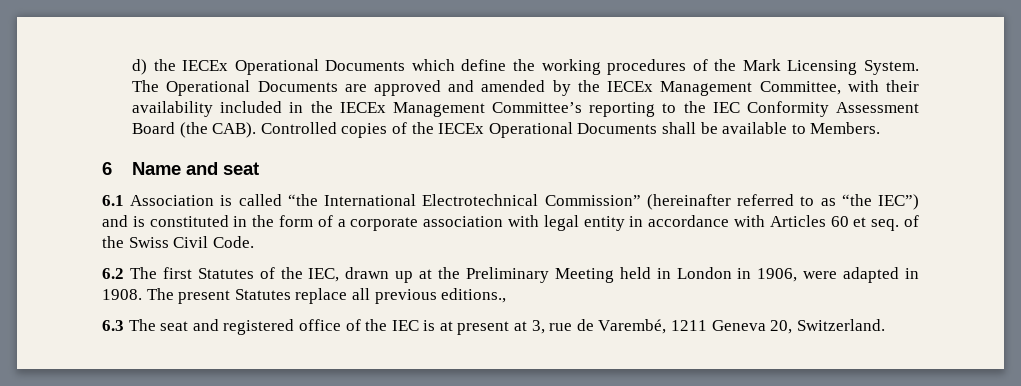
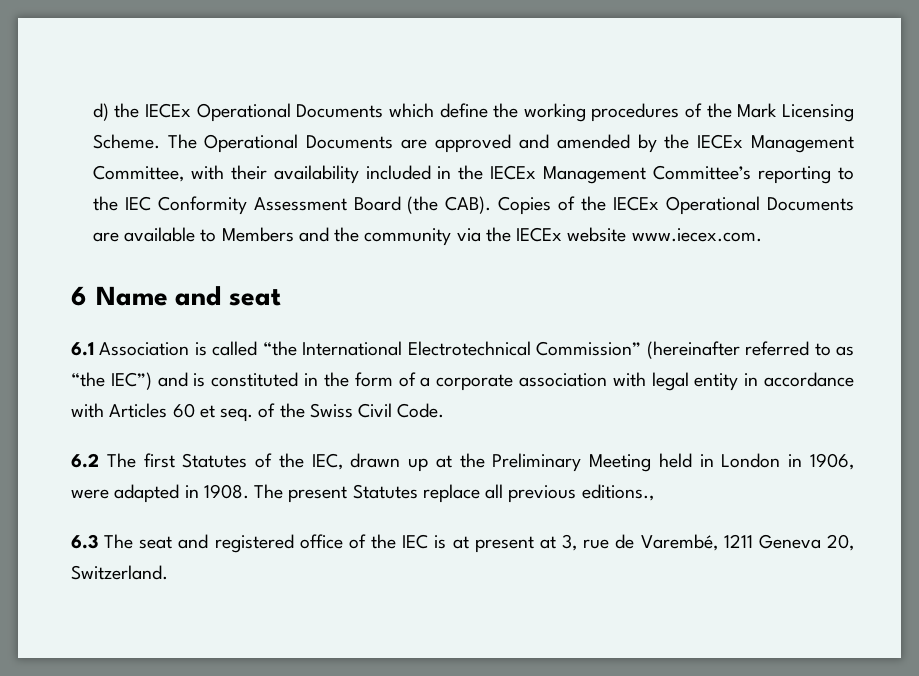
- d) the IECEx Operational Documents which define the working procedures of the Mark Licensing System.
+ d) the IECEx Operational Documents which define the working procedures of the Mark Licensing Scheme.
- Controlled copies of the IECEx Operational Documents shall be available to Members.
+ Copies of the IECEx Operational Documents are available to Members and the community via the IECEx website www.iecex.com.

